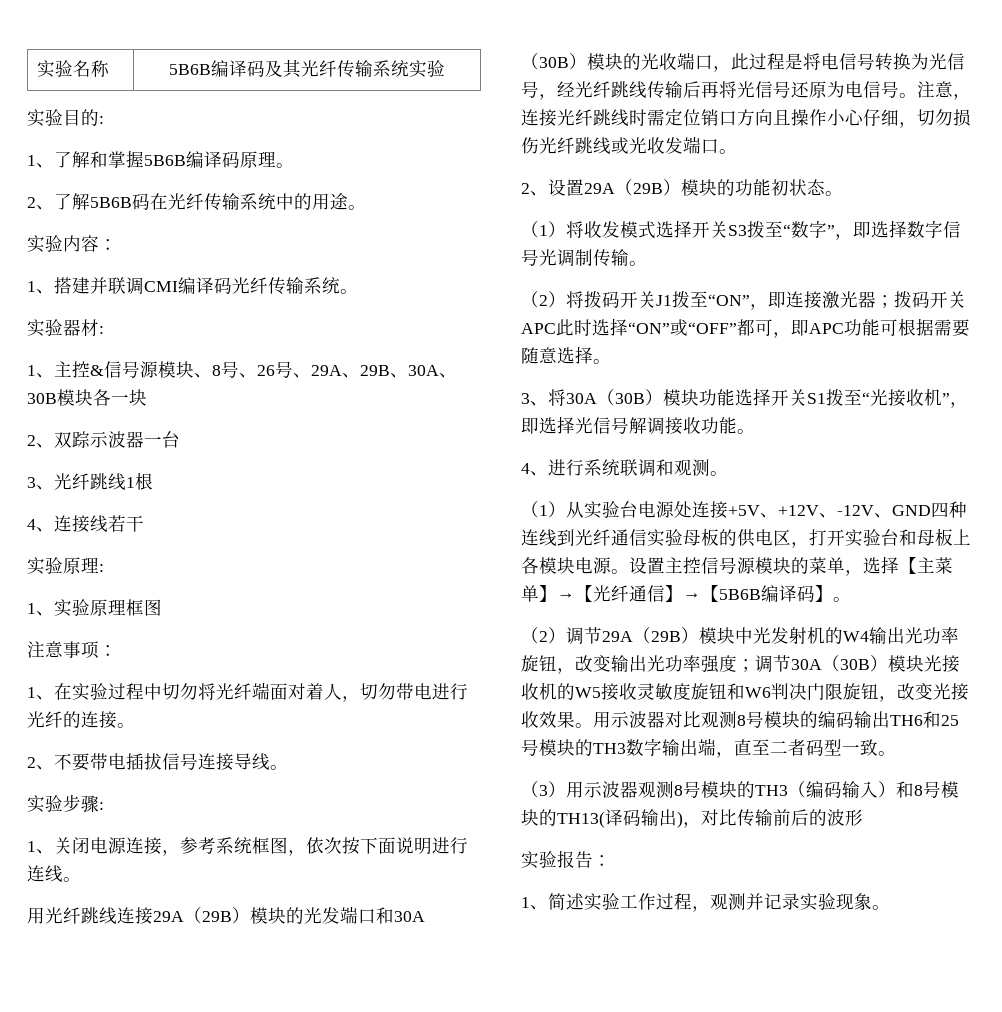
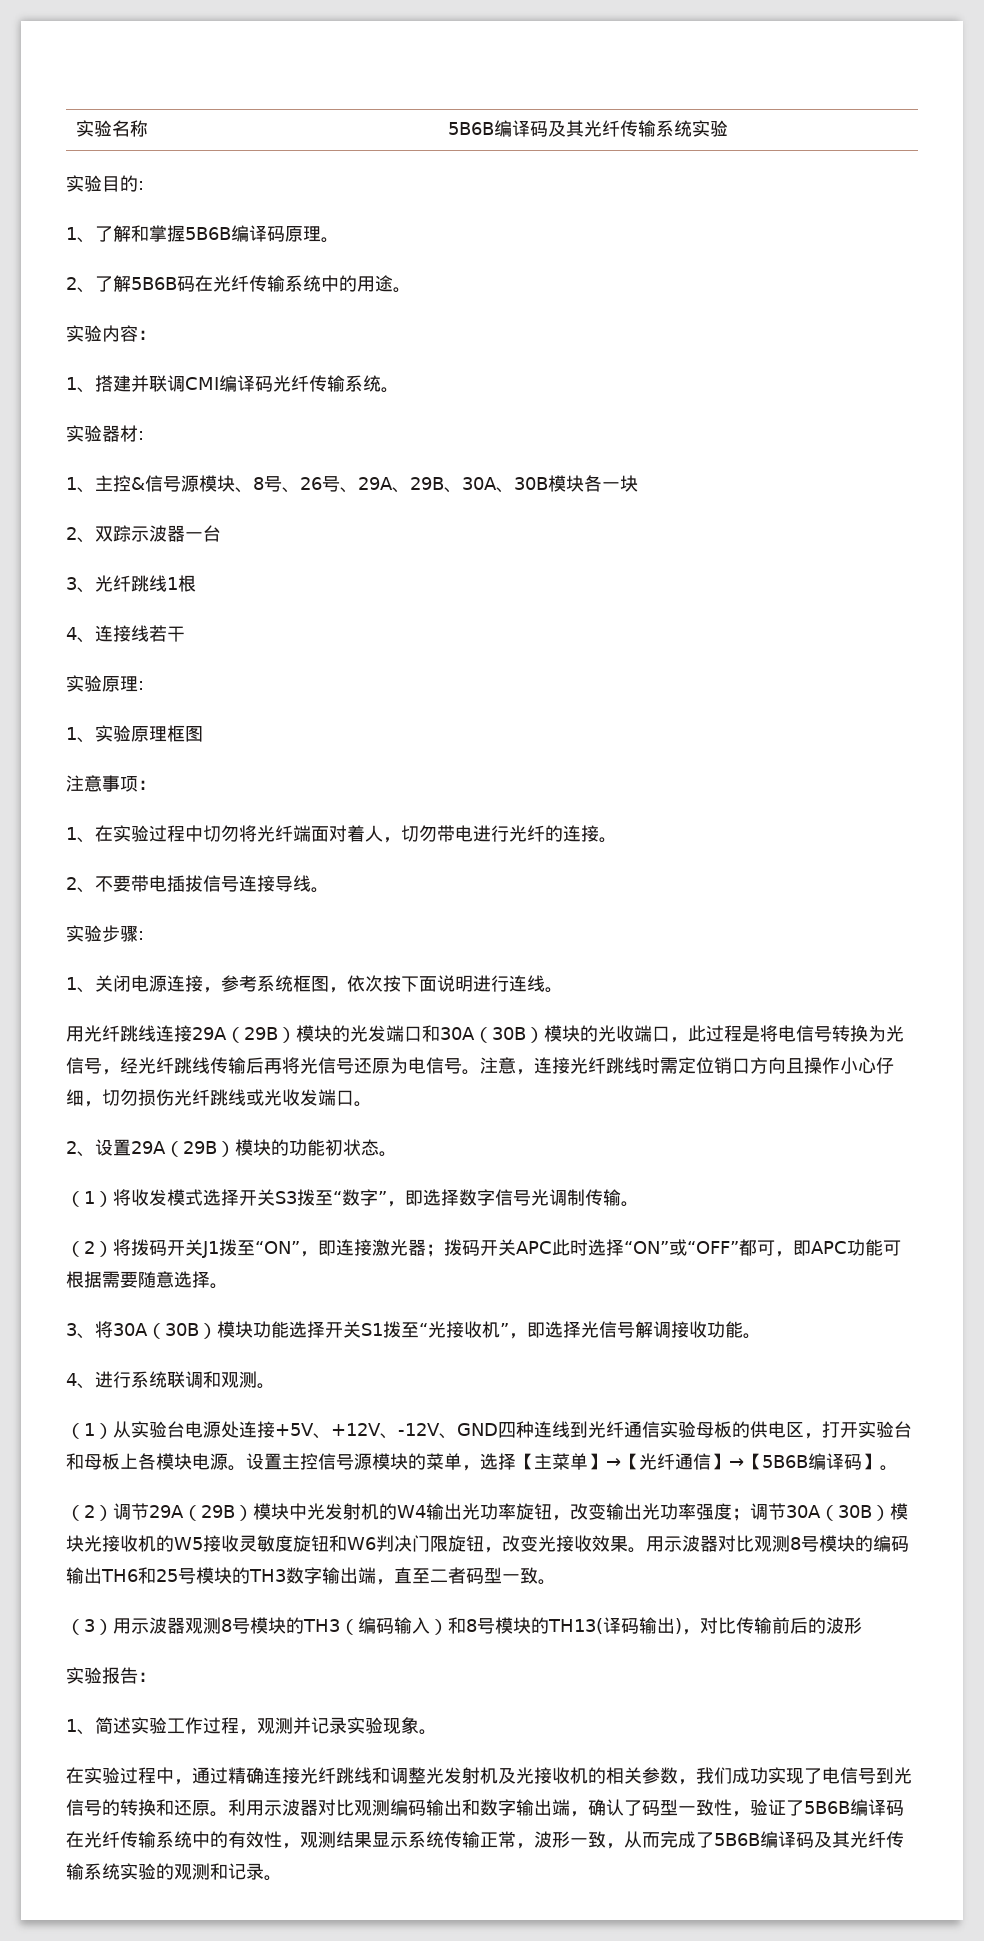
+ 在实验过程中，通过精确连接光纤跳线和调整光发射机及光接收机的相关参数，我们成功实现了电信号到光信号的转换和还原。利用示波器对比观测编码输出和数字输出端，确认了码型一致性，验证了5B6B编译码在光纤传输系统中的有效性，观测结果显示系统传输正常，波形一致，从而完成了5B6B编译码及其光纤传输系统实验的观测和记录。

